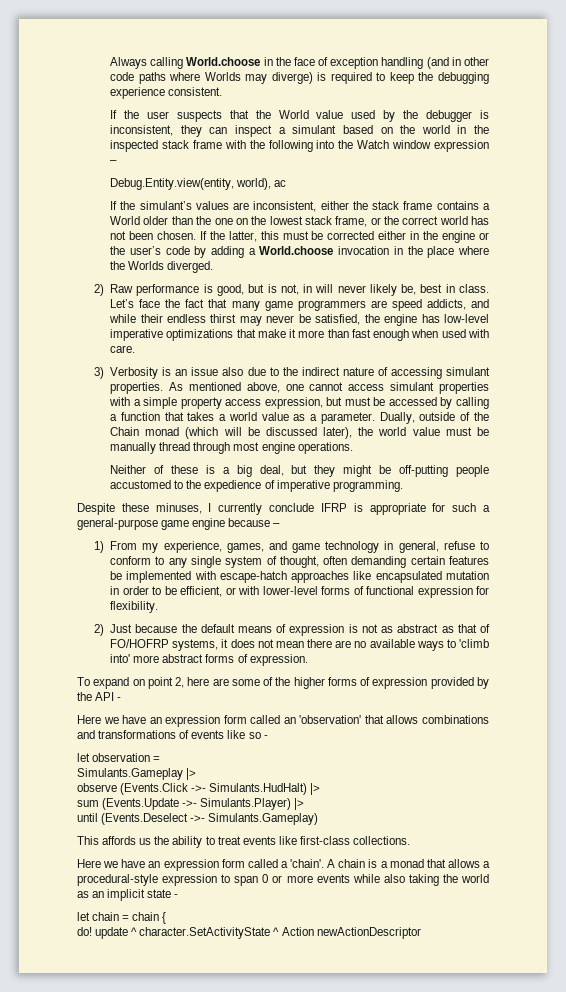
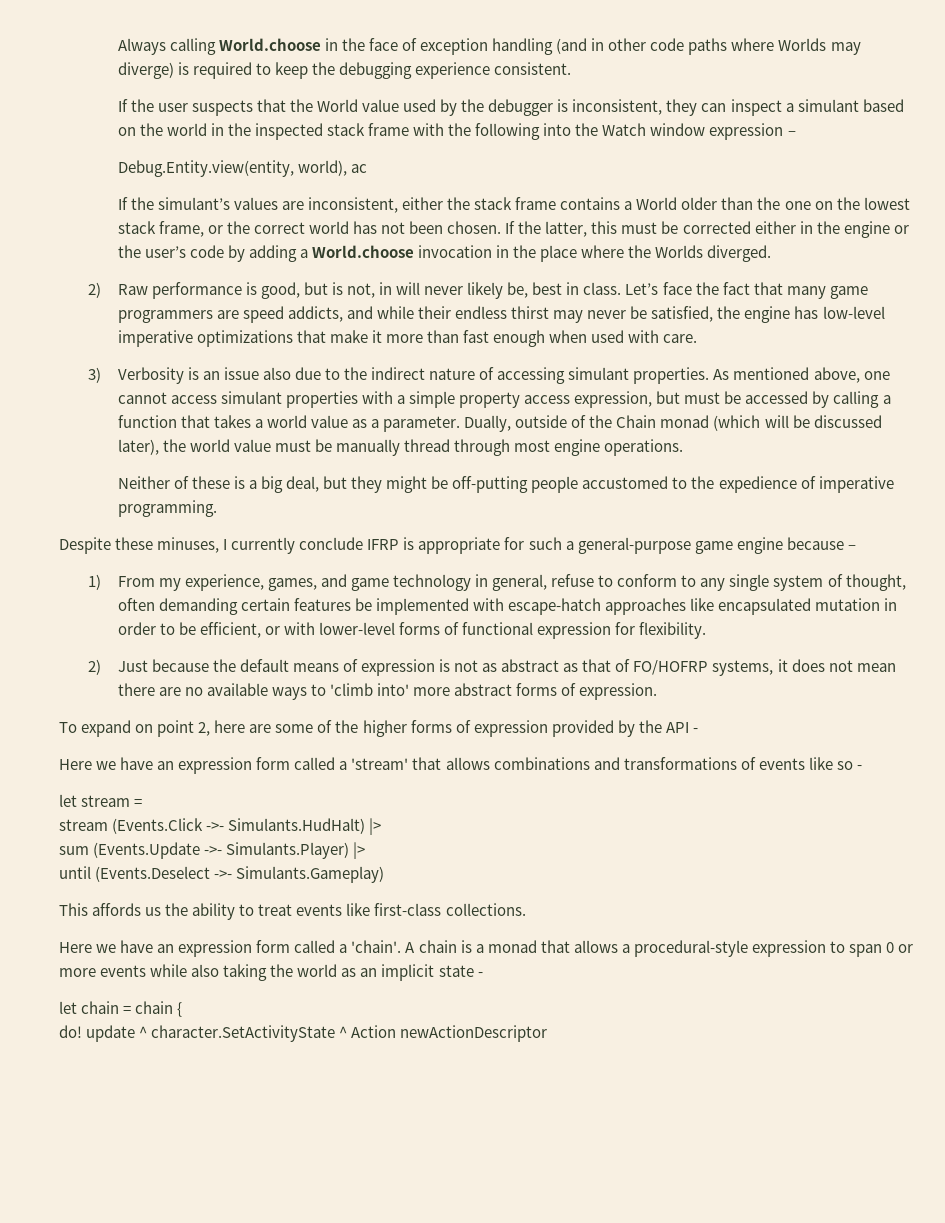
- Here we have an expression form called an 'observation' that allows combinations and transformations of events like so -
+ Here we have an expression form called a 'stream' that allows combinations and transformations of events like so -
- let observation =
+ let stream =
- Simulants.Gameplay |>
- observe (Events.Click ->- Simulants.HudHalt) |>
+ stream (Events.Click ->- Simulants.HudHalt) |>

